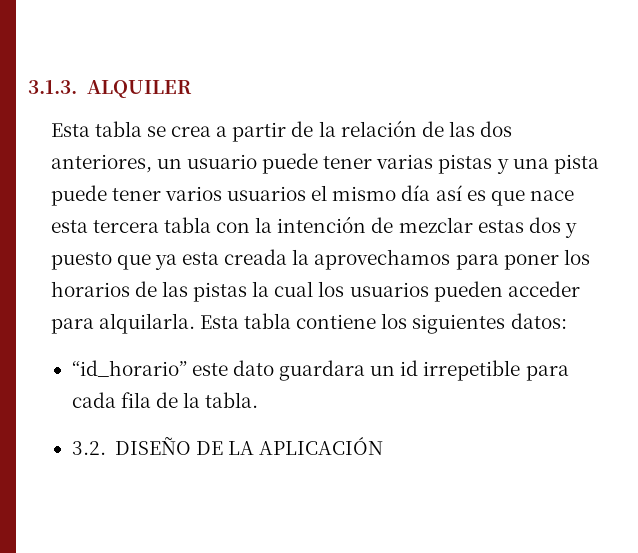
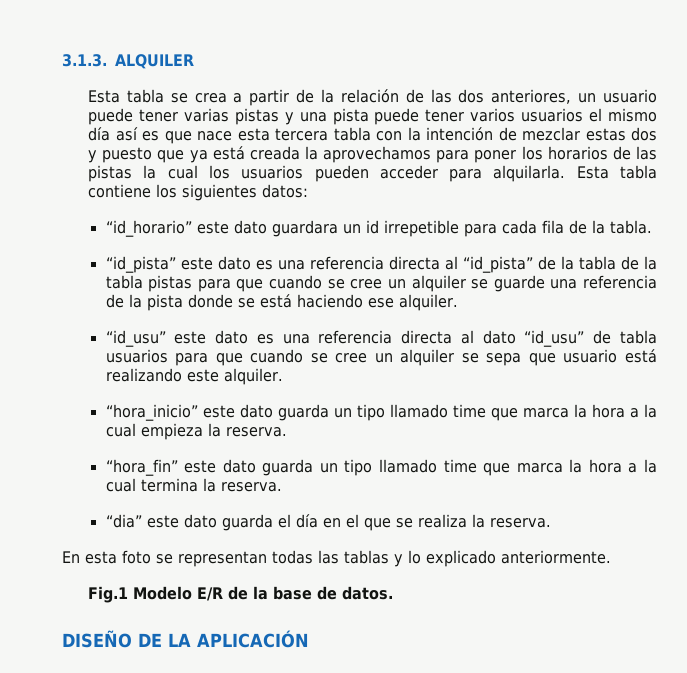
- Esta tabla se crea a partir de la relación de las dos anteriores, un usuario puede tener varias pistas y una pista puede tener varios usuarios el mismo día así es que nace esta tercera tabla con la intención de mezclar estas dos y puesto que ya esta creada la aprovechamos para poner los horarios de las pistas la cual los usuarios pueden acceder para alquilarla.
+ Esta tabla se crea a partir de la relación de las dos anteriores, un usuario puede tener varias pistas y una pista puede tener varios usuarios el mismo día así es que nace esta tercera tabla con la intención de mezclar estas dos y puesto que ya está creada la aprovechamos para poner los horarios de las pistas la cual los usuarios pueden acceder para alquilarla.
- 3.2. DISEÑO DE LA APLICACIÓN
+ “id_pista” este dato es una referencia directa al “id_pista” de la tabla de la tabla pistas para que cuando se cree un alquiler se guarde una referencia de la pista donde se está haciendo ese alquiler.
+ “id_usu” este dato es una referencia directa al dato “id_usu” de tabla usuarios para que cuando se cree un alquiler se sepa que usuario está realizando este alquiler.
+ “hora_inicio” este dato guarda un tipo llamado time que marca la hora a la cual empieza la reserva.
+ “hora_fin” este dato guarda un tipo llamado time que marca la hora a la cual termina la reserva.
+ “dia” este dato guarda el día en el que se realiza la reserva.
+ En esta foto se representan todas las tablas y lo explicado anteriormente.
+ Fig.1 Modelo E/R de la base de datos.
+ DISEÑO DE LA APLICACIÓN

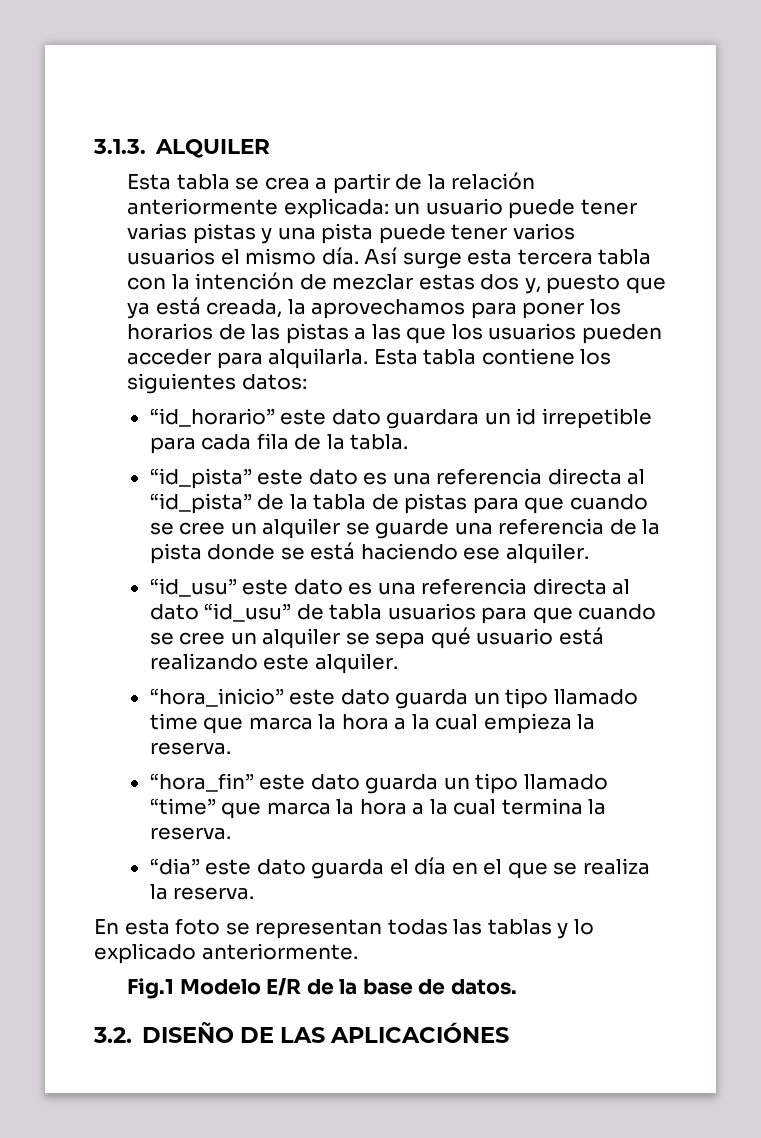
- Esta tabla se crea a partir de la relación de las dos anteriores, un usuario puede tener varias pistas y una pista puede tener varios usuarios el mismo día así es que nace esta tercera tabla con la intención de mezclar estas dos y puesto que ya está creada la aprovechamos para poner los horarios de las pistas la cual los usuarios pueden acceder para alquilarla.
+ Esta tabla se crea a partir de la relación anteriormente explicada: un usuario puede tener varias pistas y una pista puede tener varios usuarios el mismo día. Así surge esta tercera tabla con la intención de mezclar estas dos y, puesto que ya está creada, la aprovechamos para poner los horarios de las pistas a las que los usuarios pueden acceder para alquilarla.
- “id_pista” este dato es una referencia directa al “id_pista” de la tabla de la tabla pistas para que cuando se cree un alquiler se guarde una referencia de la pista donde se está haciendo ese alquiler.
+ “id_pista” este dato es una referencia directa al “id_pista” de la tabla de pistas para que cuando se cree un alquiler se guarde una referencia de la pista donde se está haciendo ese alquiler.
- “id_usu” este dato es una referencia directa al dato “id_usu” de tabla usuarios para que cuando se cree un alquiler se sepa que usuario está realizando este alquiler.
+ “id_usu” este dato es una referencia directa al dato “id_usu” de tabla usuarios para que cuando se cree un alquiler se sepa qué usuario está realizando este alquiler.
- “hora_fin” este dato guarda un tipo llamado time que marca la hora a la cual termina la reserva.
+ “hora_fin” este dato guarda un tipo llamado “time” que marca la hora a la cual termina la reserva.
- DISEÑO DE LA APLICACIÓN
+ 3.2. DISEÑO DE LAS APLICACIÓNES

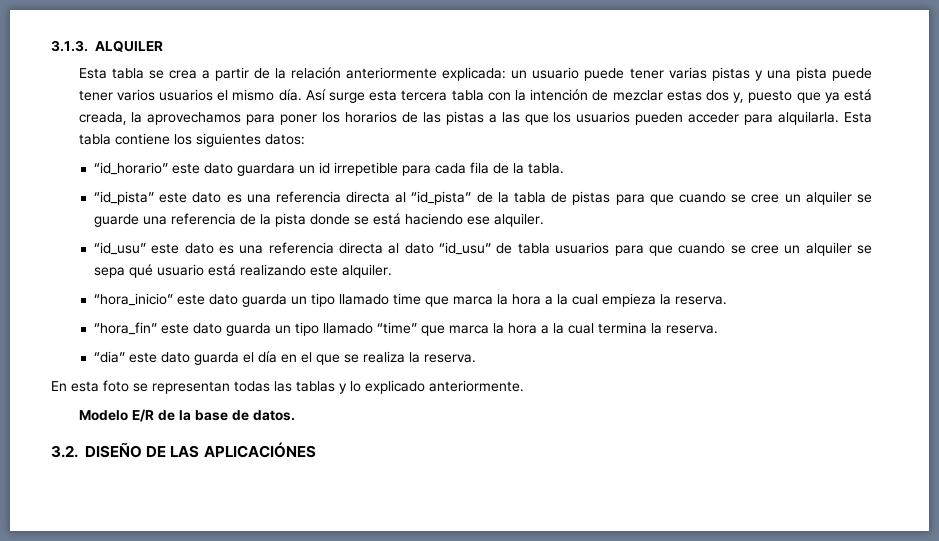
- Fig.1 Modelo E/R de la base de datos.
+ Modelo E/R de la base de datos.

